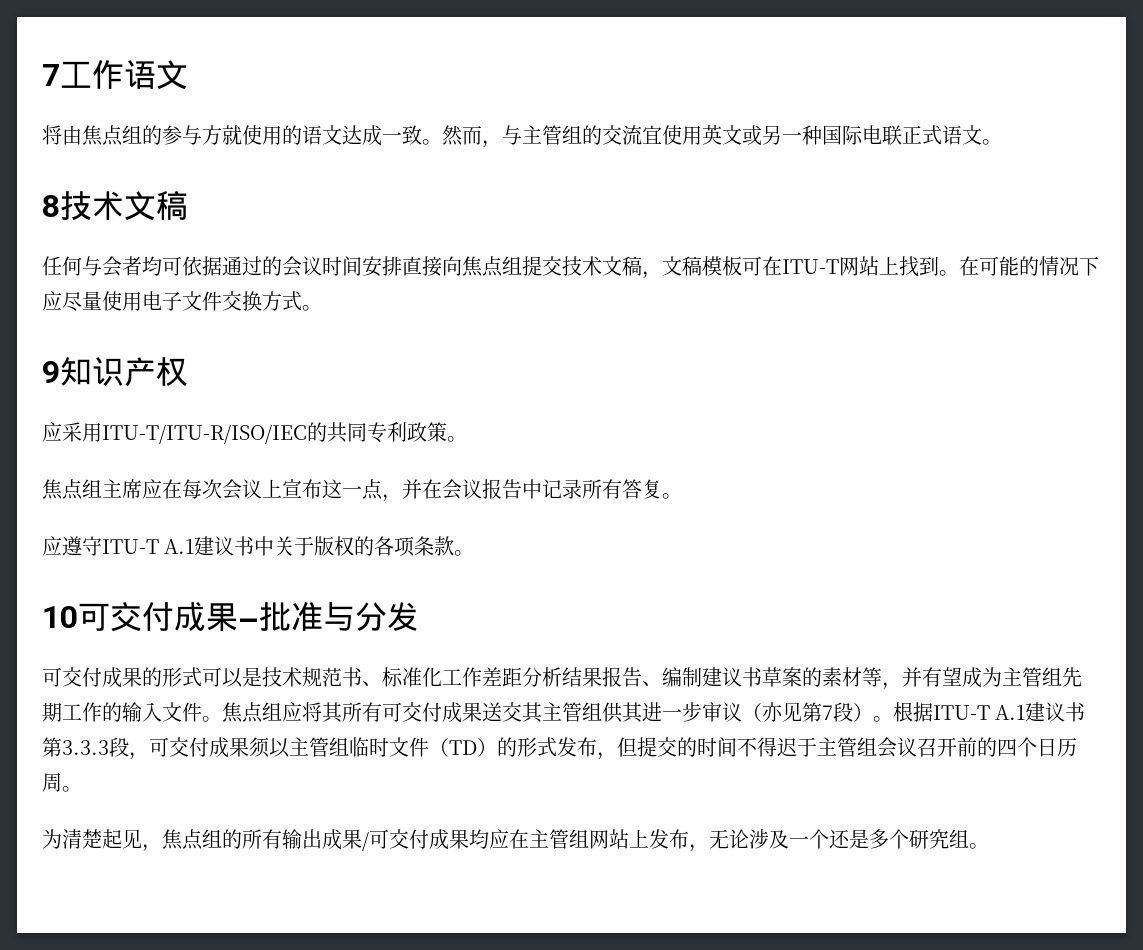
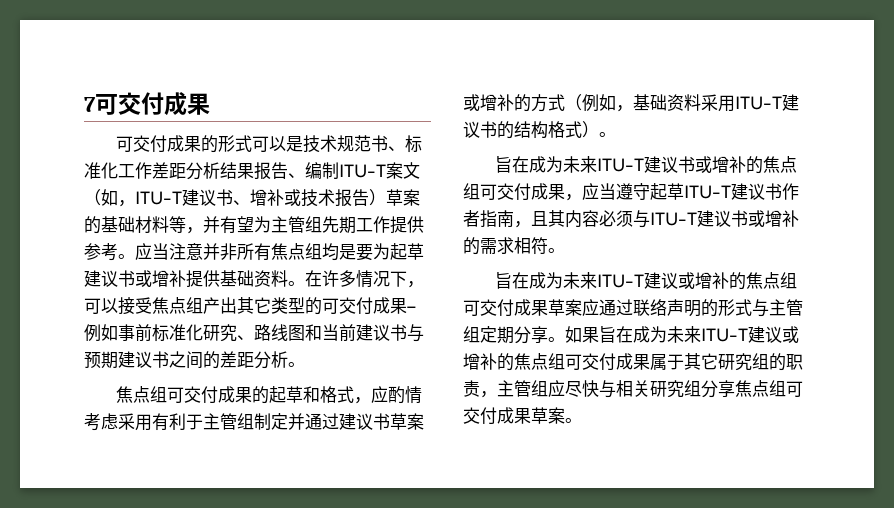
- 7工作语文
- 将由焦点组的参与方就使用的语文达成一致。然而，与主管组的交流宜使用英文或另一种国际电联正式语文。
- 8技术文稿
- 任何与会者均可依据通过的会议时间安排直接向焦点组提交技术文稿，文稿模板可在ITU-T网站上找到。在可能的情况下应尽量使用电子文件交换方式。
- 9知识产权
- 应采用ITU-T/ITU-R/ISO/IEC的共同专利政策。
- 焦点组主席应在每次会议上宣布这一点，并在会议报告中记录所有答复。
- 应遵守ITU-T A.1建议书中关于版权的各项条款。
- 10可交付成果–批准与分发
+ 7可交付成果
- 可交付成果的形式可以是技术规范书、标准化工作差距分析结果报告、编制建议书草案的素材等，并有望成为主管组先期工作的输入文件。焦点组应将其所有可交付成果送交其主管组供其进一步审议（亦见第7段）。根据ITU-T A.1建议书第3.3.3段，可交付成果须以主管组临时文件（TD）的形式发布，但提交的时间不得迟于主管组会议召开前的四个日历周。
- 为清楚起见，焦点组的所有输出成果/可交付成果均应在主管组网站上发布，无论涉及一个还是多个研究组。
+ 可交付成果的形式可以是技术规范书、标准化工作差距分析结果报告、编制ITU-T案文（如，ITU-T建议书、增补或技术报告）草案的基础材料等，并有望为主管组先期工作提供参考。应当注意并非所有焦点组均是要为起草建议书或增补提供基础资料。在许多情况下，可以接受焦点组产出其它类型的可交付成果–例如事前标准化研究、路线图和当前建议书与预期建议书之间的差距分析。
+ 焦点组可交付成果的起草和格式，应酌情考虑采用有利于主管组制定并通过建议书草案或增补的方式（例如，基础资料采用ITU-T建议书的结构格式）。
+ 旨在成为未来ITU-T建议书或增补的焦点组可交付成果，应当遵守起草ITU-T建议书作者指南，且其内容必须与ITU-T建议书或增补的需求相符。
+ 旨在成为未来ITU-T建议或增补的焦点组可交付成果草案应通过联络声明的形式与主管组定期分享。如果旨在成为未来ITU-T建议或增补的焦点组可交付成果属于其它研究组的职责，主管组应尽快与相关研究组分享焦点组可交付成果草案。

